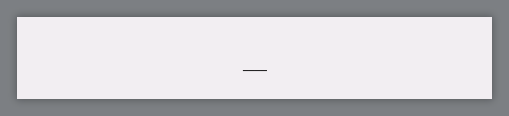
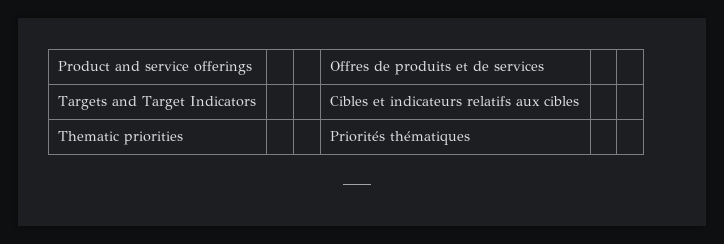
+ Product and service offerings | | | Offres de produits et de services | |
+ Targets and Target Indicators | | | Cibles et indicateurs relatifs aux cibles | |
+ Thematic priorities | | | Priorités thématiques | |

